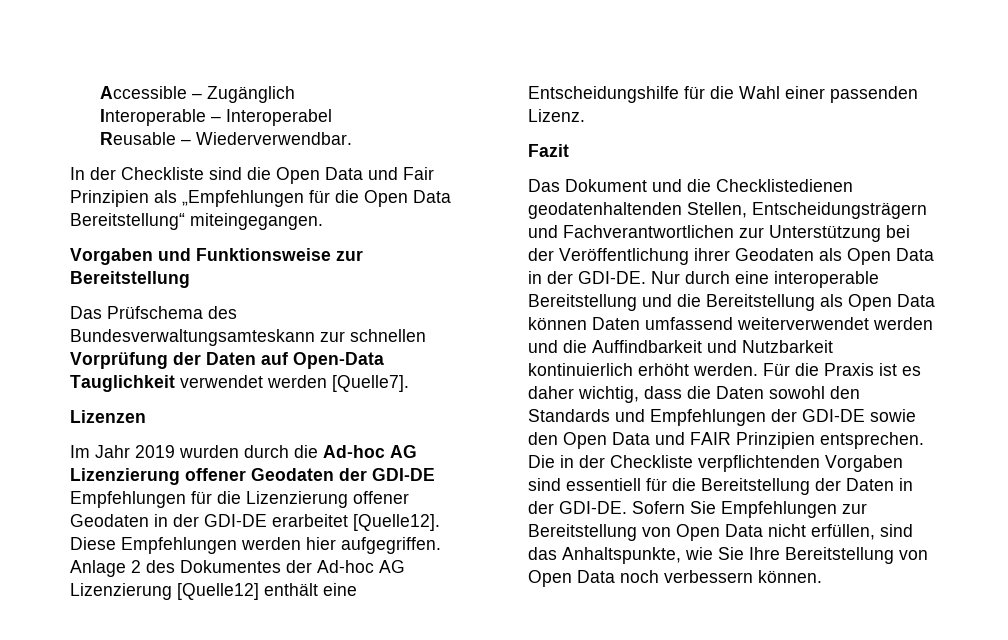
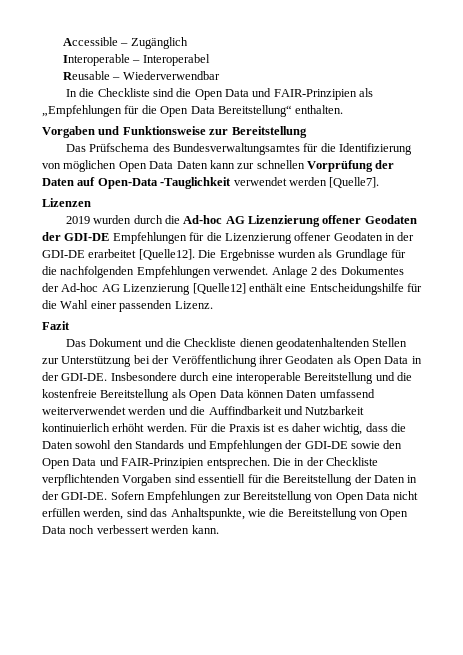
- Reusable – Wiederverwendbar.
+ Reusable – Wiederverwendbar
- In der Checkliste sind die Open Data und Fair Prinzipien als „Empfehlungen für die Open Data Bereitstellung“ miteingegangen.
+ In die Checkliste sind die Open Data und FAIR-Prinzipien als „Empfehlungen für die Open Data Bereitstellung“ enthalten.
- Das Prüfschema des Bundesverwaltungsamteskann zur schnellen Vorprüfung der Daten auf Open-Data Tauglichkeit verwendet werden [Quelle7].
+ Das Prüfschema des Bundesverwaltungsamtes für die Identifizierung von möglichen Open Data Daten kann zur schnellen Vorprüfung der Daten auf Open-Data -Tauglichkeit verwendet werden [Quelle7].
- Im Jahr 2019 wurden durch die Ad-hoc AG Lizenzierung offener Geodaten der GDI-DE Empfehlungen für die Lizenzierung offener Geodaten in der GDI-DE erarbeitet [Quelle12].
+ 2019 wurden durch die Ad-hoc AG Lizenzierung offener Geodaten der GDI-DE Empfehlungen für die Lizenzierung offener Geodaten in der GDI-DE erarbeitet [Quelle12].
- Diese Empfehlungen werden hier aufgegriffen.
+ Die Ergebnisse wurden als Grundlage für die nachfolgenden Empfehlungen verwendet.
- Das Dokument und die Checklistedienen geodatenhaltenden Stellen, Entscheidungsträgern und Fachverantwortlichen zur Unterstützung bei der Veröffentlichung ihrer Geodaten als Open Data in der GDI-DE.
+ Das Dokument und die Checkliste dienen geodatenhaltenden Stellen zur Unterstützung bei der Veröffentlichung ihrer Geodaten als Open Data in der GDI-DE.
- Nur durch eine interoperable Bereitstellung und die Bereitstellung als Open Data können Daten umfassend weiterverwendet werden und die Auffindbarkeit und Nutzbarkeit kontinuierlich erhöht werden.
+ Insbesondere durch eine interoperable Bereitstellung und die kostenfreie Bereitstellung als Open Data können Daten umfassend weiterverwendet werden und die Auffindbarkeit und Nutzbarkeit kontinuierlich erhöht werden.
- Für die Praxis ist es daher wichtig, dass die Daten sowohl den Standards und Empfehlungen der GDI-DE sowie den Open Data und FAIR Prinzipien entsprechen.
+ Für die Praxis ist es daher wichtig, dass die Daten sowohl den Standards und Empfehlungen der GDI-DE sowie den Open Data und FAIR-Prinzipien entsprechen.
- Sofern Sie Empfehlungen zur Bereitstellung von Open Data nicht erfüllen, sind das Anhaltspunkte, wie Sie Ihre Bereitstellung von Open Data noch verbessern können.
+ Sofern Empfehlungen zur Bereitstellung von Open Data nicht erfüllen werden, sind das Anhaltspunkte, wie die Bereitstellung von Open Data noch verbessert werden kann.

